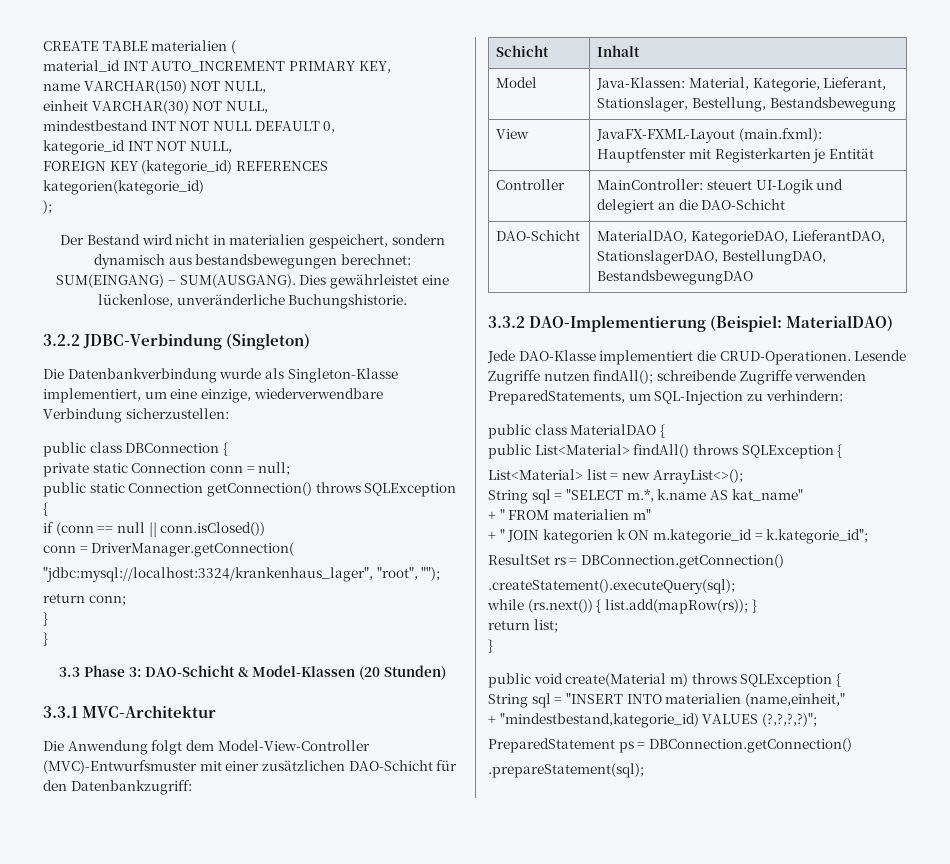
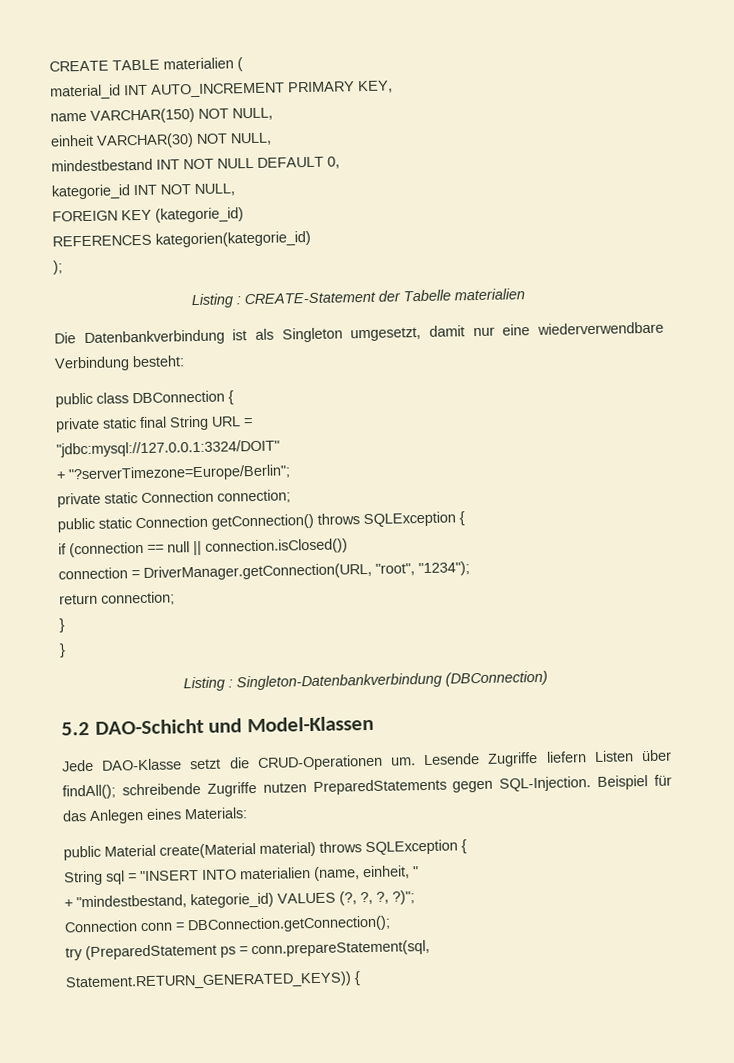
- FOREIGN KEY (kategorie_id) REFERENCES kategorien(kategorie_id)
+ FOREIGN KEY (kategorie_id)
+ REFERENCES kategorien(kategorie_id)
- Der Bestand wird nicht in materialien gespeichert, sondern dynamisch aus bestandsbewegungen berechnet: SUM(EINGANG) − SUM(AUSGANG). Dies gewährleistet eine lückenlose, unveränderliche Buchungshistorie.
- 3.2.2 JDBC-Verbindung (Singleton)
- Die Datenbankverbindung wurde als Singleton-Klasse implementiert, um eine einzige, wiederverwendbare Verbindung sicherzustellen:
+ Listing : CREATE-Statement der Tabelle materialien
+ Die Datenbankverbindung ist als Singleton umgesetzt, damit nur eine wiederverwendbare Verbindung besteht:
+ private static final String URL =
+ "jdbc:mysql://127.0.0.1:3324/DOIT"
+ + "?serverTimezone=Europe/Berlin";
- private static Connection conn = null;
+ private static Connection connection;
- if (conn == null || conn.isClosed())
- conn = DriverManager.getConnection(
- "jdbc:mysql://localhost:3324/krankenhaus_lager", "root", "");
- return conn;
+ if (connection == null || connection.isClosed())
+ connection = DriverManager.getConnection(URL, "root", "1234");
+ return connection;
- 3.3 Phase 3: DAO-Schicht & Model-Klassen (20 Stunden)
- 3.3.1 MVC-Architektur
- Die Anwendung folgt dem Model-View-Controller (MVC)-Entwurfsmuster mit einer zusätzlichen DAO-Schicht für den Datenbankzugriff:
- Schicht | Inhalt
- Model | Java-Klassen: Material, Kategorie, Lieferant, Stationslager, Bestellung, Bestandsbewegung
- View | JavaFX-FXML-Layout (main.fxml): Hauptfenster mit Registerkarten je Entität
- Controller | MainController: steuert UI-Logik und delegiert an die DAO-Schicht
- DAO-Schicht | MaterialDAO, KategorieDAO, LieferantDAO, StationslagerDAO, BestellungDAO, BestandsbewegungDAO
- 3.3.2 DAO-Implementierung (Beispiel: MaterialDAO)
- Jede DAO-Klasse implementiert die CRUD-Operationen. Lesende Zugriffe nutzen findAll(); schreibende Zugriffe verwenden PreparedStatements, um SQL-Injection zu verhindern:
- public class MaterialDAO {
- public List<Material> findAll() throws SQLException {
- List<Material> list = new ArrayList<>();
- String sql = "SELECT m.*, k.name AS kat_name"
- + " FROM materialien m"
- + " JOIN kategorien k ON m.kategorie_id = k.kategorie_id";
- ResultSet rs = DBConnection.getConnection()
- .createStatement().executeQuery(sql);
- while (rs.next()) { list.add(mapRow(rs)); }
- return list;
- }
- public void create(Material m) throws SQLException {
+ Listing : Singleton-Datenbankverbindung (DBConnection)
+ 5.2 DAO-Schicht und Model-Klassen
+ Jede DAO-Klasse setzt die CRUD-Operationen um. Lesende Zugriffe liefern Listen über findAll(); schreibende Zugriffe nutzen PreparedStatements gegen SQL-Injection. Beispiel für das Anlegen eines Materials:
+ public Material create(Material material) throws SQLException {
- String sql = "INSERT INTO materialien (name,einheit,"
- + "mindestbestand,kategorie_id) VALUES (?,?,?,?)";
- PreparedStatement ps = DBConnection.getConnection()
- .prepareStatement(sql);
+ String sql = "INSERT INTO materialien (name, einheit, "
+ + "mindestbestand, kategorie_id) VALUES (?, ?, ?, ?)";
+ Connection conn = DBConnection.getConnection();
+ try (PreparedStatement ps = conn.prepareStatement(sql,
+ Statement.RETURN_GENERATED_KEYS)) {

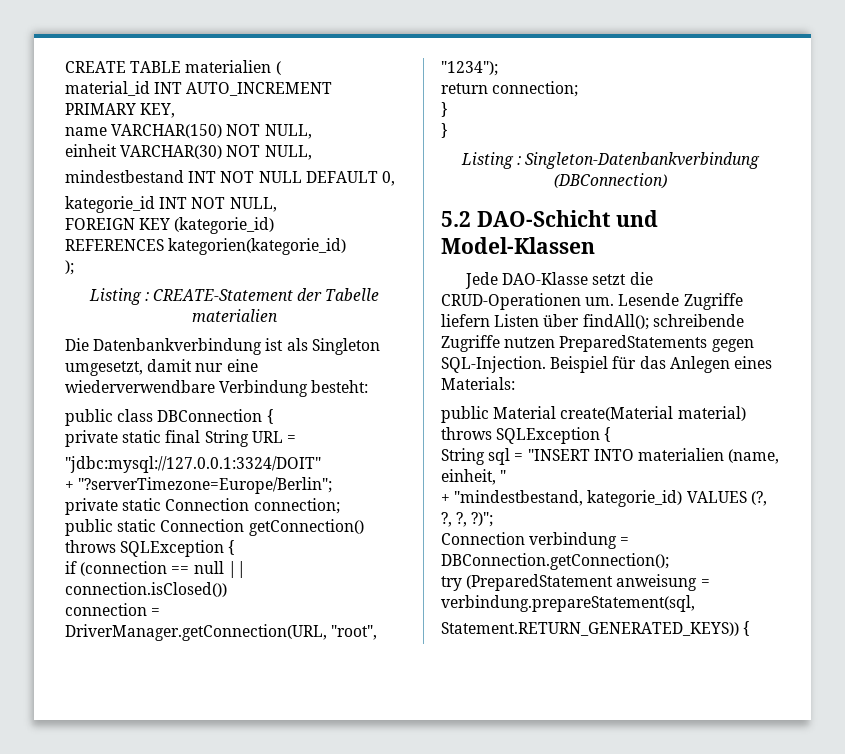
- Connection conn = DBConnection.getConnection();
+ Connection verbindung = DBConnection.getConnection();
- try (PreparedStatement ps = conn.prepareStatement(sql,
+ try (PreparedStatement anweisung = verbindung.prepareStatement(sql,

